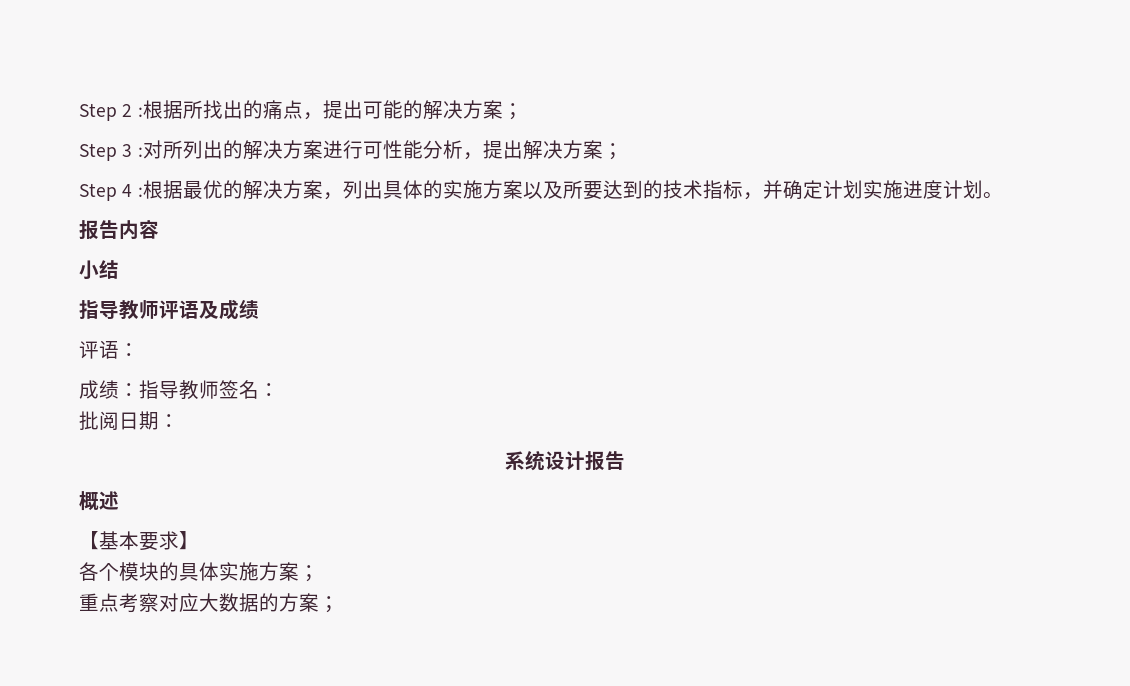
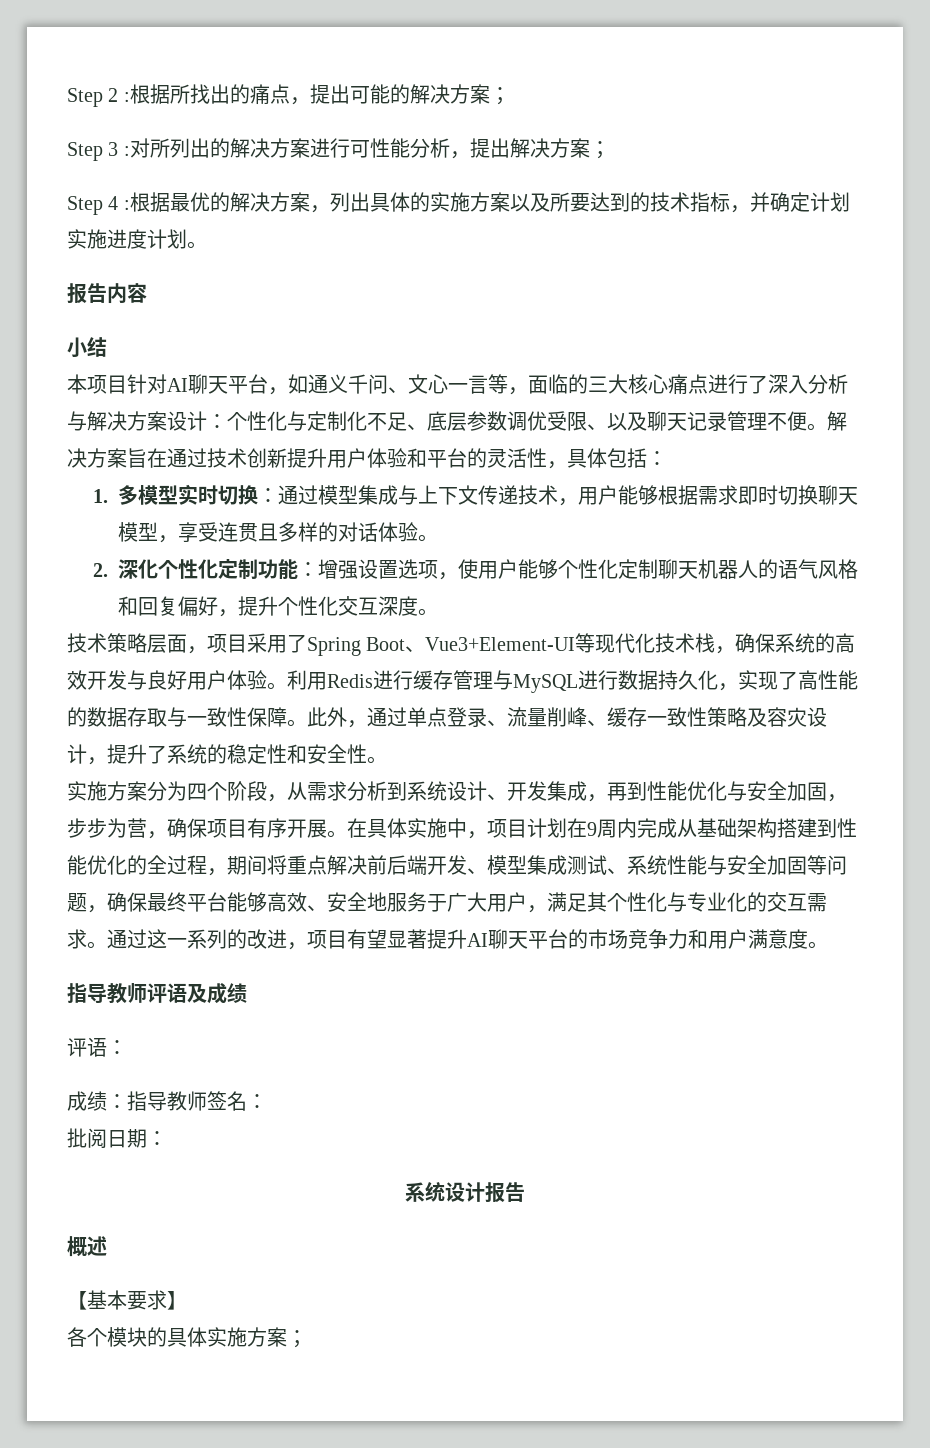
+ 本项目针对AI聊天平台，如通义千问、文心一言等，面临的三大核心痛点进行了深入分析与解决方案设计：个性化与定制化不足、底层参数调优受限、以及聊天记录管理不便。解决方案旨在通过技术创新提升用户体验和平台的灵活性，具体包括：
+ 1.多模型实时切换：通过模型集成与上下文传递技术，用户能够根据需求即时切换聊天模型，享受连贯且多样的对话体验。
+ 2.深化个性化定制功能：增强设置选项，使用户能够个性化定制聊天机器人的语气风格和回复偏好，提升个性化交互深度。
+ 技术策略层面，项目采用了Spring Boot、Vue3+Element-UI等现代化技术栈，确保系统的高效开发与良好用户体验。利用Redis进行缓存管理与MySQL进行数据持久化，实现了高性能的数据存取与一致性保障。此外，通过单点登录、流量削峰、缓存一致性策略及容灾设计，提升了系统的稳定性和安全性。
+ 实施方案分为四个阶段，从需求分析到系统设计、开发集成，再到性能优化与安全加固，步步为营，确保项目有序开展。在具体实施中，项目计划在9周内完成从基础架构搭建到性能优化的全过程，期间将重点解决前后端开发、模型集成测试、系统性能与安全加固等问题，确保最终平台能够高效、安全地服务于广大用户，满足其个性化与专业化的交互需求。通过这一系列的改进，项目有望显著提升AI聊天平台的市场竞争力和用户满意度。
- 重点考察对应大数据的方案；

